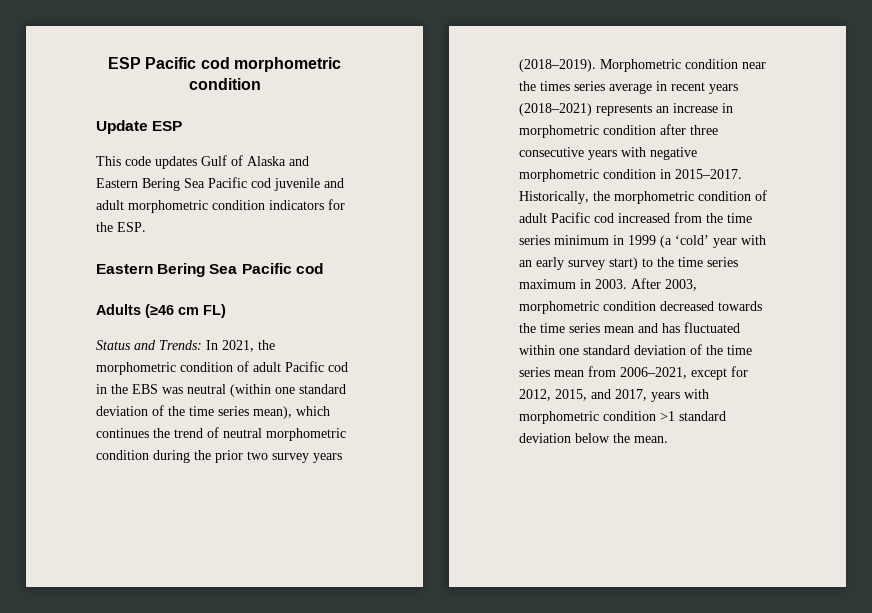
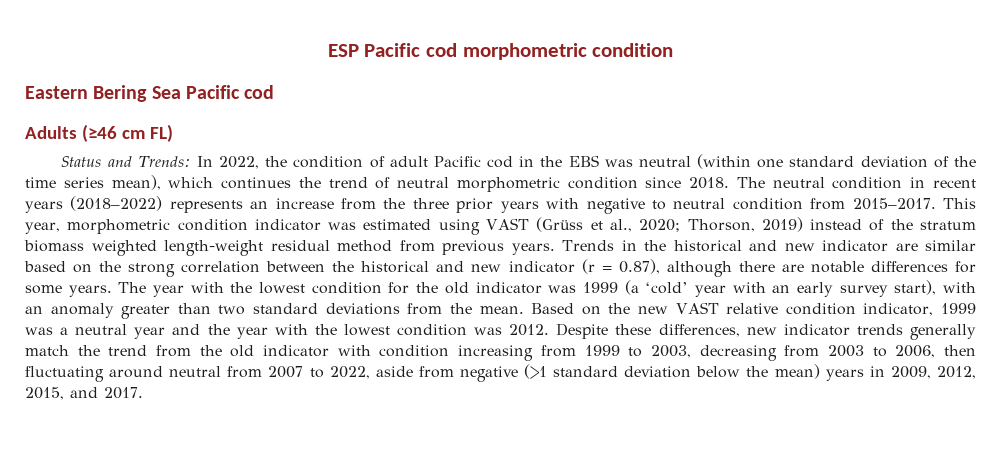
- Update ESP
- This code updates Gulf of Alaska and Eastern Bering Sea Pacific cod juvenile and adult morphometric condition indicators for the ESP.
- Status and Trends: In 2021, the morphometric condition of adult Pacific cod in the EBS was neutral (within one standard deviation of the time series mean), which continues the trend of neutral morphometric condition during the prior two survey years (2018–2019). Morphometric condition near the times series average in recent years (2018–2021) represents an increase in morphometric condition after three consecutive years with negative morphometric condition in 2015–2017. Historically, the morphometric condition of adult Pacific cod increased from the time series minimum in 1999 (a ‘cold’ year with an early survey start) to the time series maximum in 2003. After 2003, morphometric condition decreased towards the time series mean and has fluctuated within one standard deviation of the time series mean from 2006–2021, except for 2012, 2015, and 2017, years with morphometric condition >1 standard deviation below the mean.
+ Status and Trends: In 2022, the condition of adult Pacific cod in the EBS was neutral (within one standard deviation of the time series mean), which continues the trend of neutral morphometric condition since 2018. The neutral condition in recent years (2018–2022) represents an increase from the three prior years with negative to neutral condition from 2015–2017. This year, morphometric condition indicator was estimated using VAST (Grüss et al., 2020; Thorson, 2019) instead of the stratum biomass weighted length-weight residual method from previous years. Trends in the historical and new indicator are similar based on the strong correlation between the historical and new indicator (r = 0.87), although there are notable differences for some years. The year with the lowest condition for the old indicator was 1999 (a ‘cold’ year with an early survey start), with an anomaly greater than two standard deviations from the mean. Based on the new VAST relative condition indicator, 1999 was a neutral year and the year with the lowest condition was 2012. Despite these differences, new indicator trends generally match the trend from the old indicator with condition increasing from 1999 to 2003, decreasing from 2003 to 2006, then fluctuating around neutral from 2007 to 2022, aside from negative (>1 standard deviation below the mean) years in 2009, 2012, 2015, and 2017.

